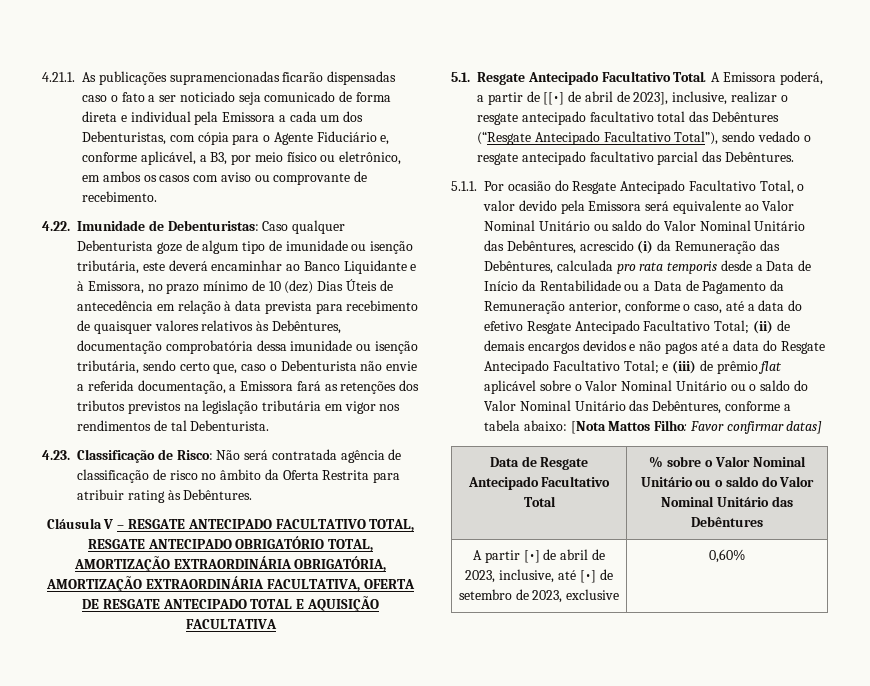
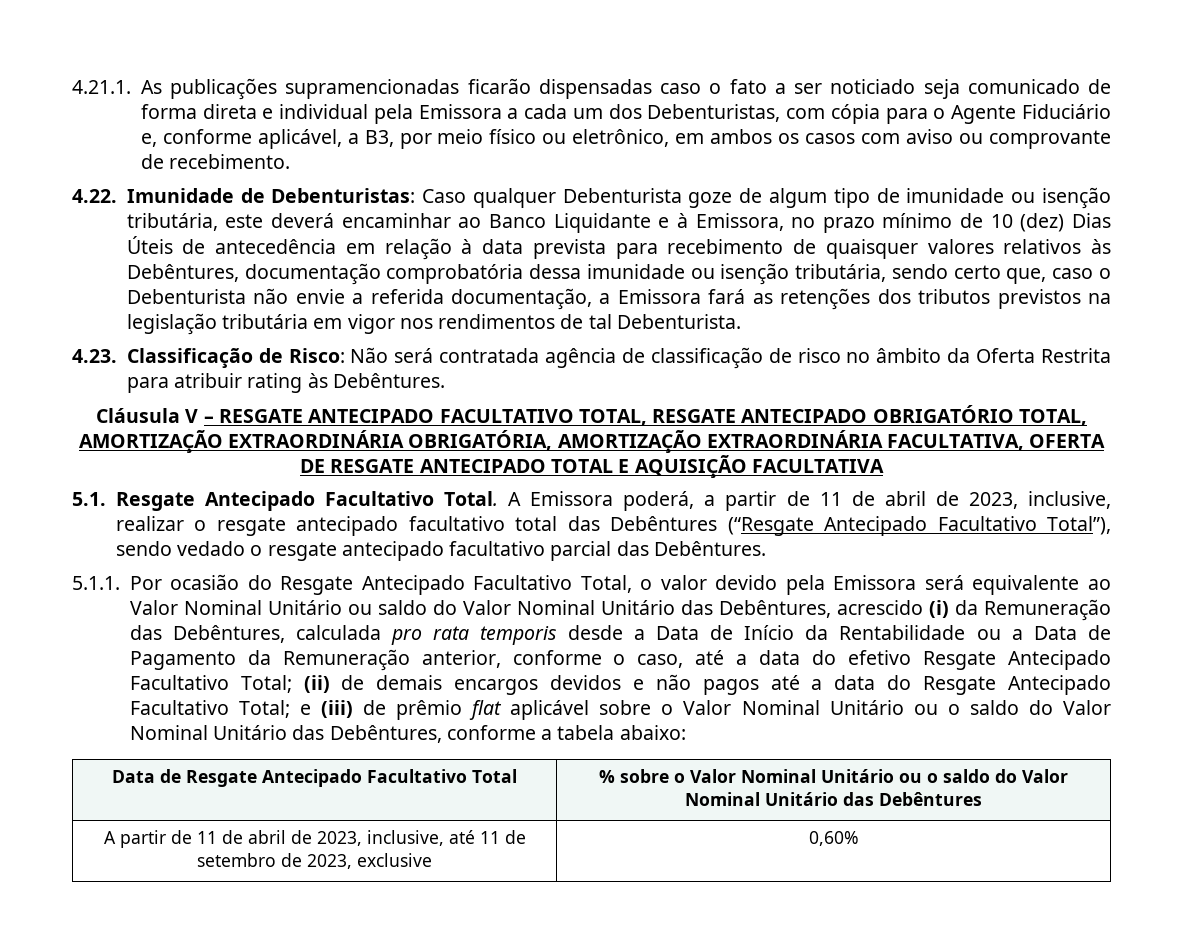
- A Emissora poderá, a partir de [[•] de abril de 2023], inclusive, realizar o resgate antecipado facultativo total das Debêntures (“Resgate Antecipado Facultativo Total”), sendo vedado o resgate antecipado facultativo parcial das Debêntures.
+ A Emissora poderá, a partir de 11 de abril de 2023, inclusive, realizar o resgate antecipado facultativo total das Debêntures (“Resgate Antecipado Facultativo Total”), sendo vedado o resgate antecipado facultativo parcial das Debêntures.
- [Nota Mattos Filho: Favor confirmar datas]
- A partir [•] de abril de 2023, inclusive, até [•] de setembro de 2023, exclusive | 0,60%
+ A partir de 11 de abril de 2023, inclusive, até 11 de setembro de 2023, exclusive | 0,60%

